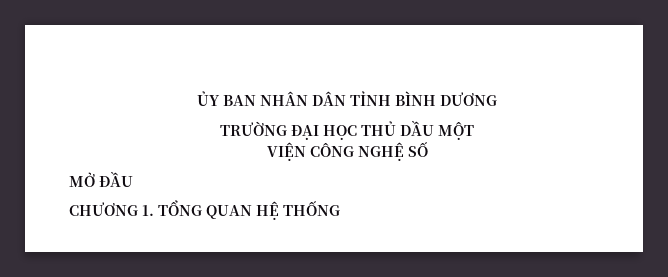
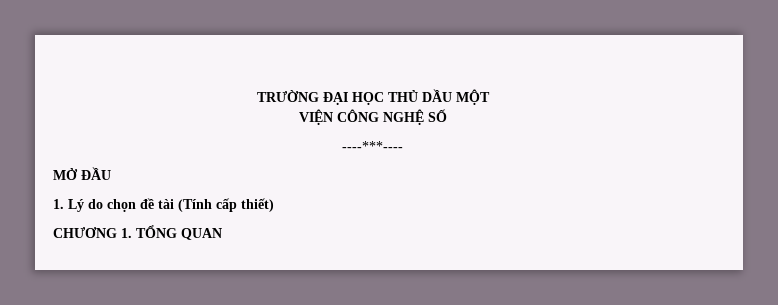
- ỦY BAN NHÂN DÂN TỈNH BÌNH DƯƠNG
+ ----***----
+ 1. Lý do chọn đề tài (Tính cấp thiết)
- CHƯƠNG 1. TỔNG QUAN HỆ THỐNG
+ CHƯƠNG 1. TỔNG QUAN

